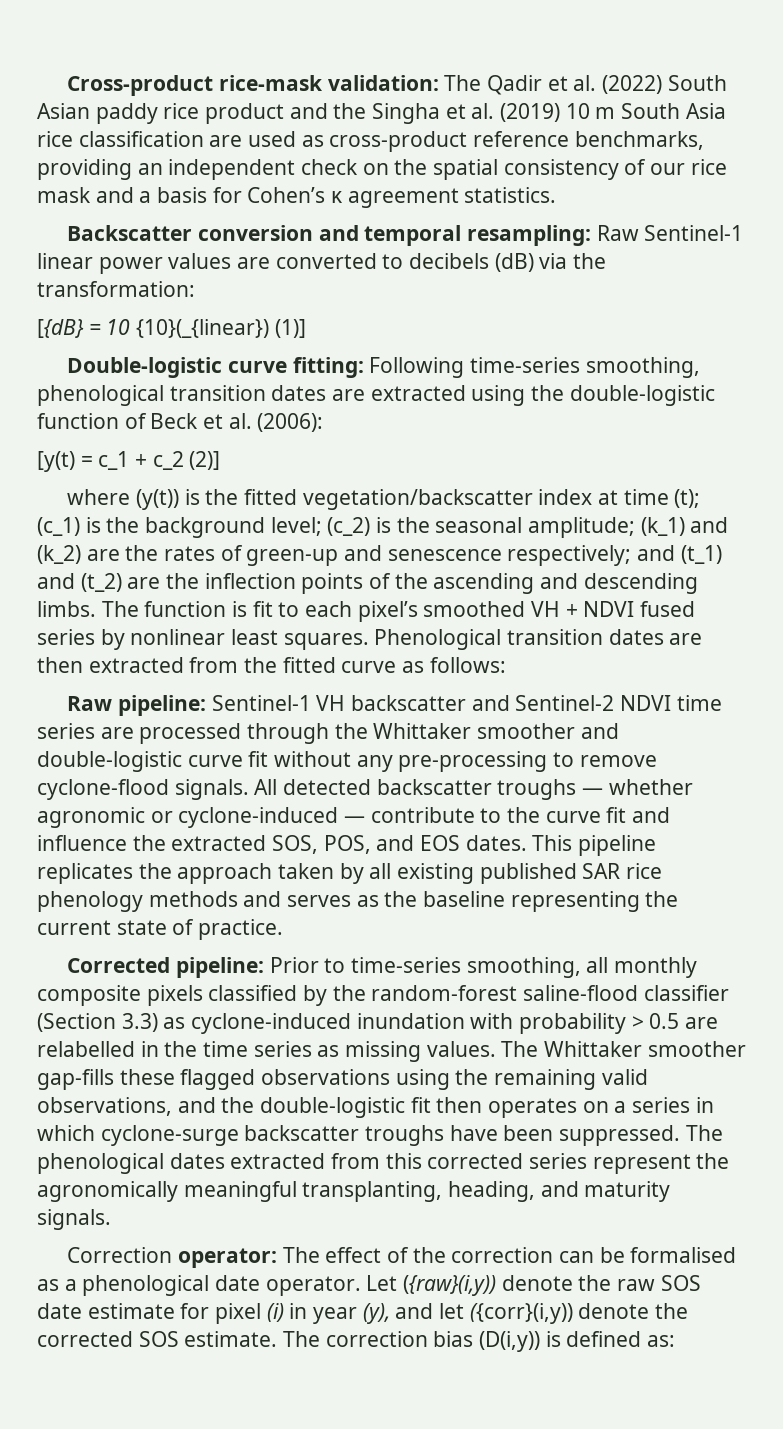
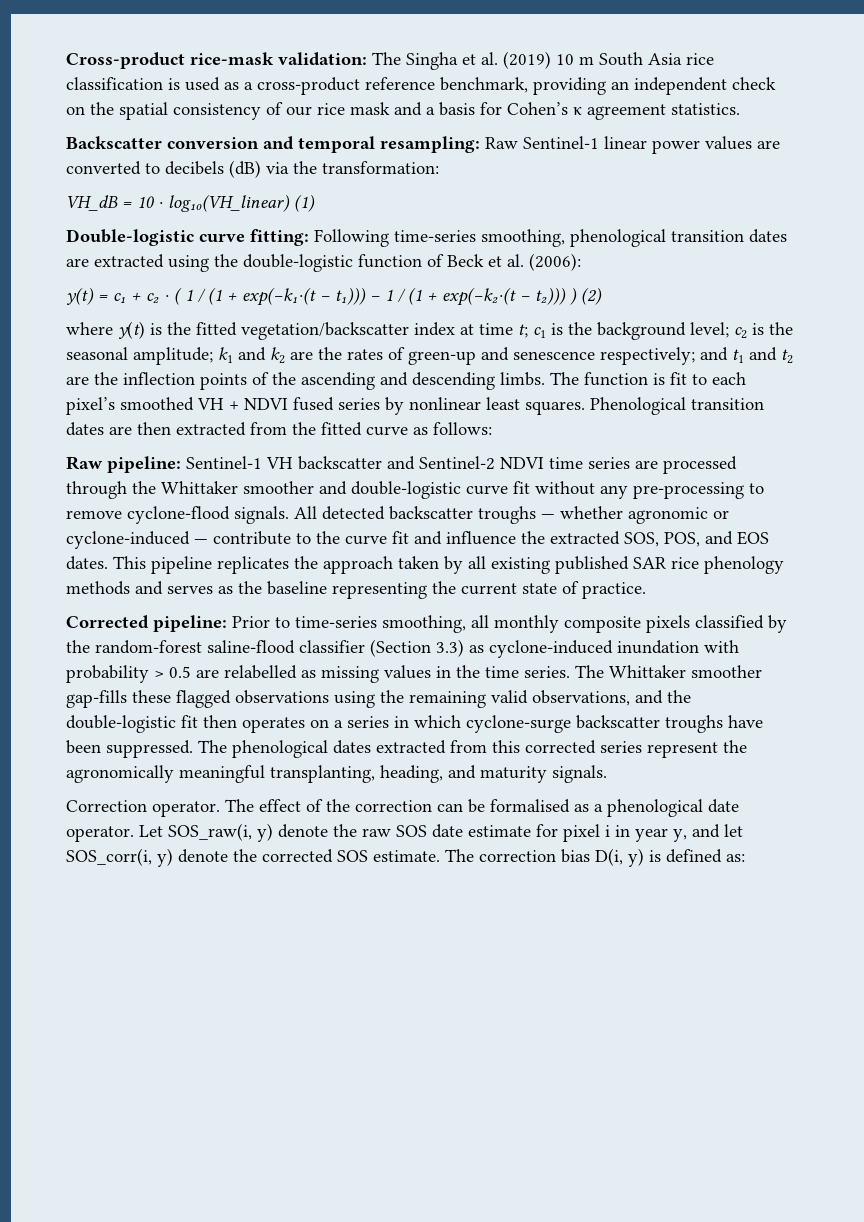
- Cross-product rice-mask validation: The Qadir et al. (2022) South Asian paddy rice product and the Singha et al. (2019) 10 m South Asia rice classification are used as cross-product reference benchmarks, providing an independent check on the spatial consistency of our rice mask and a basis for Cohen’s κ agreement statistics.
+ Cross-product rice-mask validation: The Singha et al. (2019) 10 m South Asia rice classification is used as a cross-product reference benchmark, providing an independent check on the spatial consistency of our rice mask and a basis for Cohen’s κ agreement statistics.
- [{dB} = 10 {10}(_{linear}) (1)]
+ VH_dB = 10 · log₁₀(VH_linear) (1)
- [y(t) = c_1 + c_2 (2)]
+ y(t) = c₁ + c₂ · ( 1 / (1 + exp(−k₁·(t − t₁))) − 1 / (1 + exp(−k₂·(t − t₂))) ) (2)
- where (y(t)) is the fitted vegetation/backscatter index at time (t); (c_1) is the background level; (c_2) is the seasonal amplitude; (k_1) and (k_2) are the rates of green-up and senescence respectively; and (t_1) and (t_2) are the inflection points of the ascending and descending limbs.
+ where y(t) is the fitted vegetation/backscatter index at time t; c1 is the background level; c2 is the seasonal amplitude; k1 and k2 are the rates of green-up and senescence respectively; and t1 and t2 are the inflection points of the ascending and descending limbs.
- Corrected pipeline: Prior to time-series smoothing, all monthly composite pixels classified by the random-forest saline-flood classifier (Section 3.3) as cyclone-induced inundation with probability > 0.5 are relabelled in the time series as missing values.
+ Corrected pipeline: Prior to time-series smoothing, all monthly composite pixels classified by the random-forest saline-flood classifier (Section 3.3) as cyclone-induced inundation with probability > 0.5 are relabelled as missing values in the time series.
- Correction operator: The effect of the correction can be formalised as a phenological date operator.
+ Correction operator. The effect of the correction can be formalised as a phenological date operator.
- Let ({raw}(i,y)) denote the raw SOS date estimate for pixel (i) in year (y), and let ({corr}(i,y)) denote the corrected SOS estimate.
+ Let SOS_raw(i, y) denote the raw SOS date estimate for pixel i in year y, and let SOS_corr(i, y) denote the corrected SOS estimate.
- The correction bias (D(i,y)) is defined as:
+ The correction bias D(i, y) is defined as:

